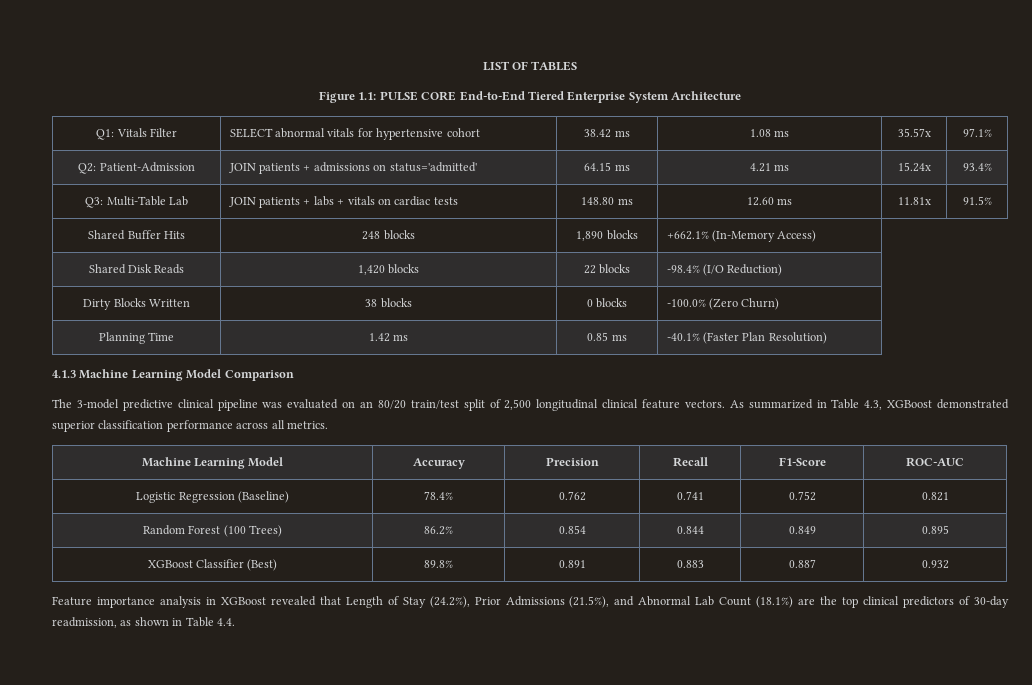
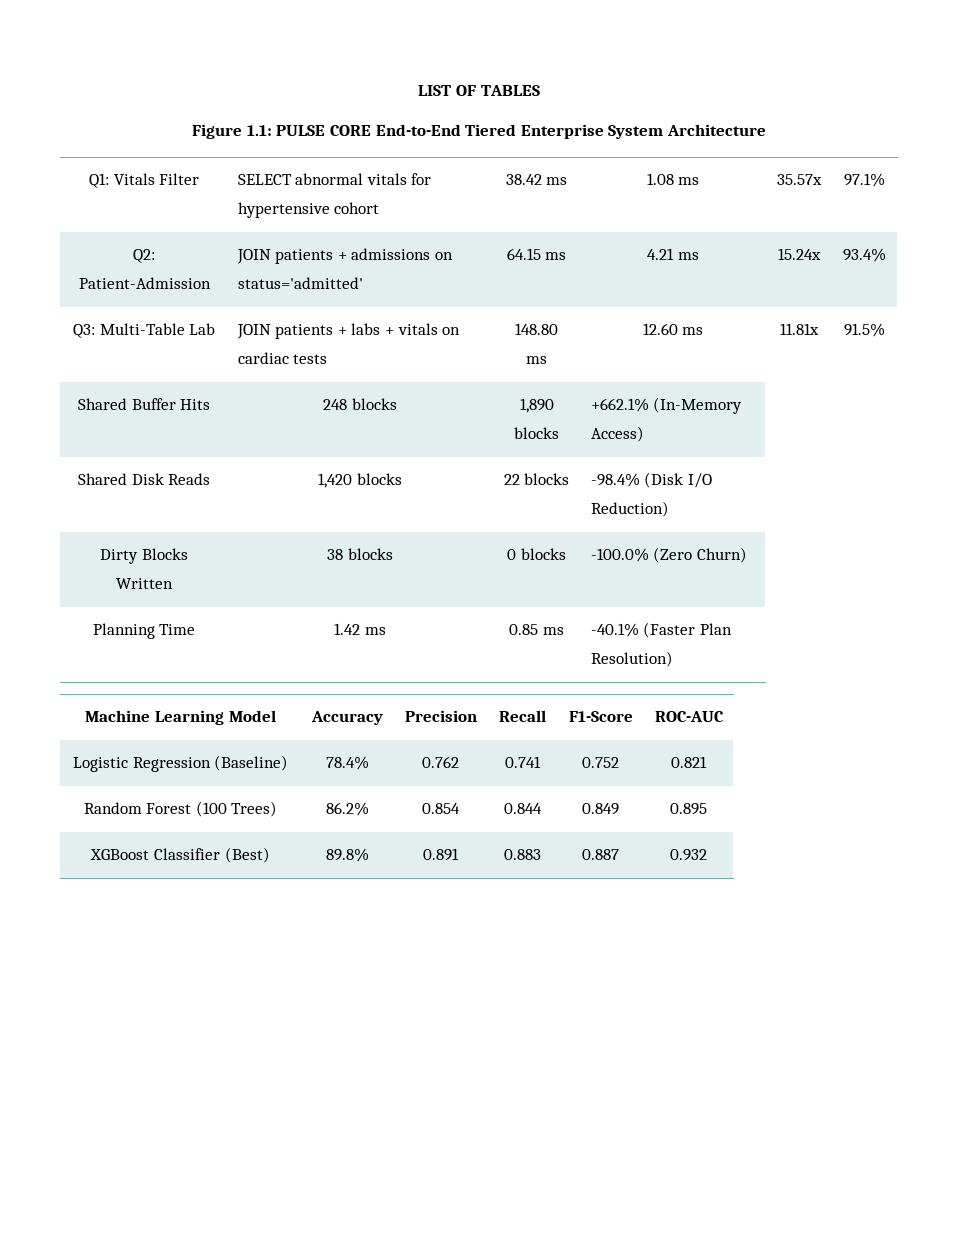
- Shared Disk Reads | 1,420 blocks | 22 blocks | -98.4% (I/O Reduction)
+ Shared Disk Reads | 1,420 blocks | 22 blocks | -98.4% (Disk I/O Reduction)
- 4.1.3 Machine Learning Model Comparison
- The 3-model predictive clinical pipeline was evaluated on an 80/20 train/test split of 2,500 longitudinal clinical feature vectors. As summarized in Table 4.3, XGBoost demonstrated superior classification performance across all metrics.
- Feature importance analysis in XGBoost revealed that Length of Stay (24.2%), Prior Admissions (21.5%), and Abnormal Lab Count (18.1%) are the top clinical predictors of 30-day readmission, as shown in Table 4.4.

